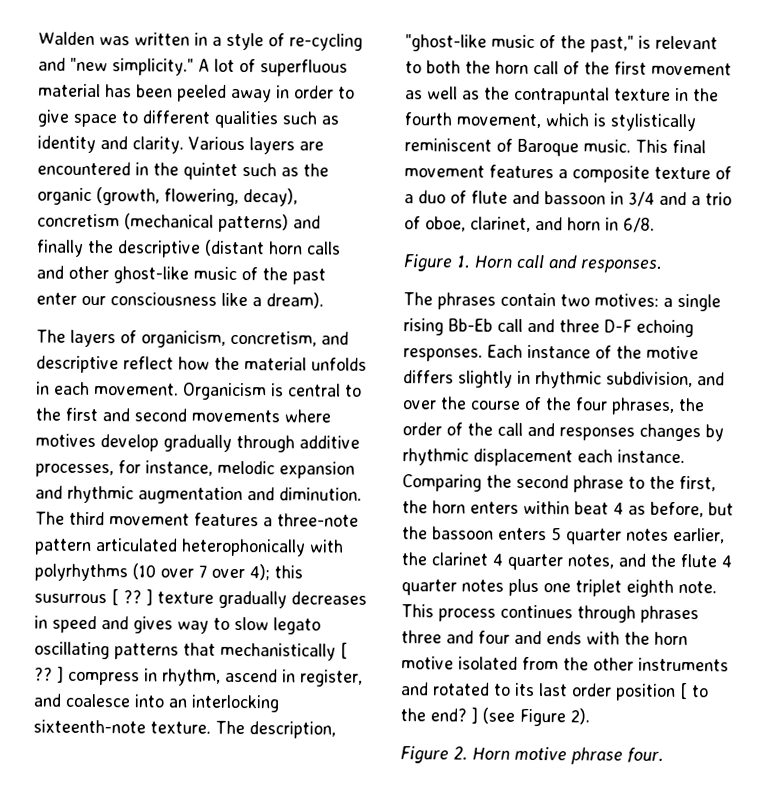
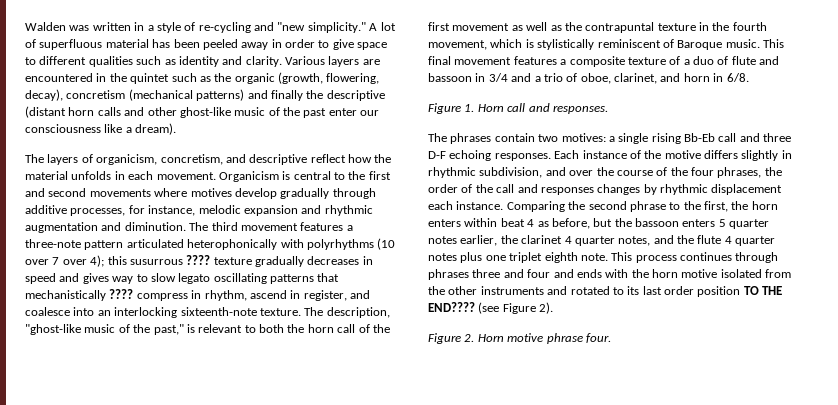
- The third movement features a three-note pattern articulated heterophonically with polyrhythms (10 over 7 over 4); this susurrous [ ?? ] texture gradually decreases in speed and gives way to slow legato oscillating patterns that mechanistically [ ?? ] compress in rhythm, ascend in register, and coalesce into an interlocking sixteenth-note texture.
+ The third movement features a three-note pattern articulated heterophonically with polyrhythms (10 over 7 over 4); this susurrous ???? texture gradually decreases in speed and gives way to slow legato oscillating patterns that mechanistically ???? compress in rhythm, ascend in register, and coalesce into an interlocking sixteenth-note texture.
- This process continues through phrases three and four and ends with the horn motive isolated from the other instruments and rotated to its last order position [ to the end? ] (see Figure 2).
+ This process continues through phrases three and four and ends with the horn motive isolated from the other instruments and rotated to its last order position TO THE END???? (see Figure 2).

